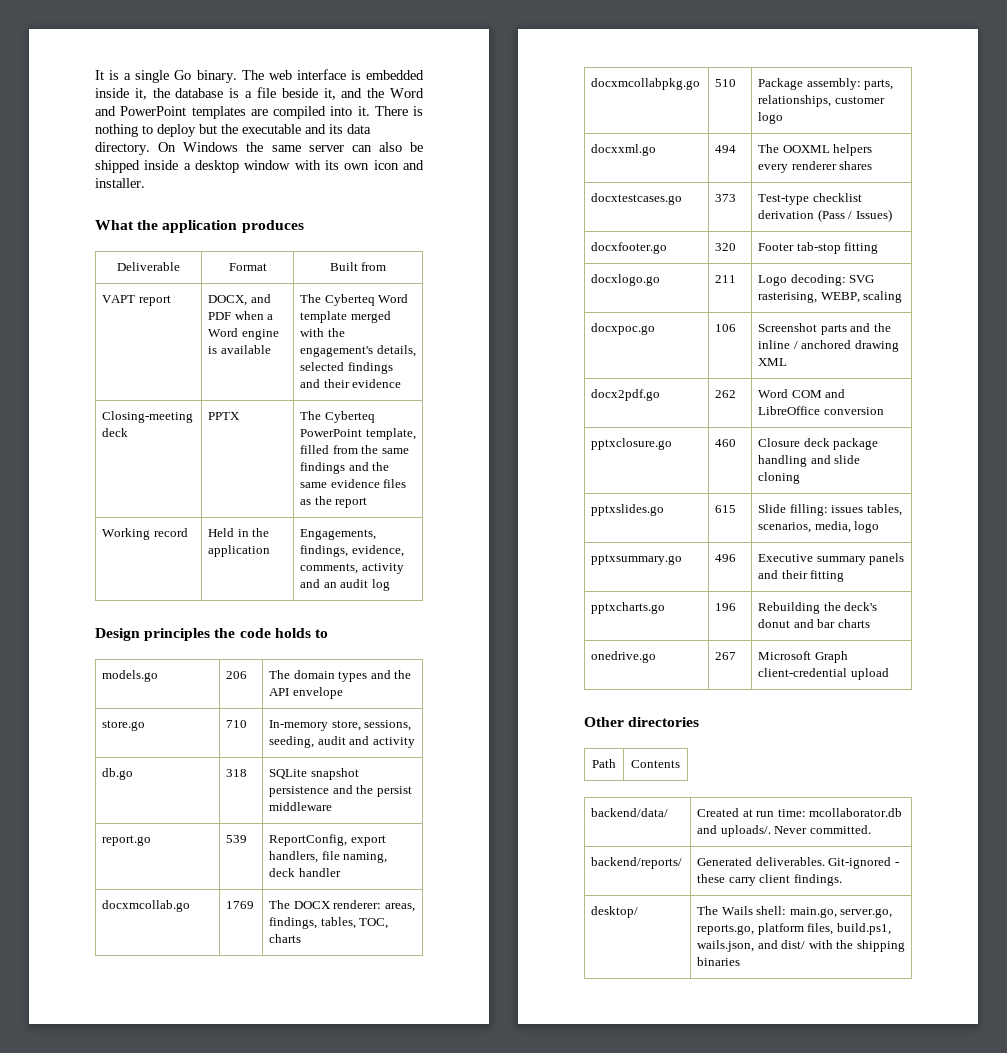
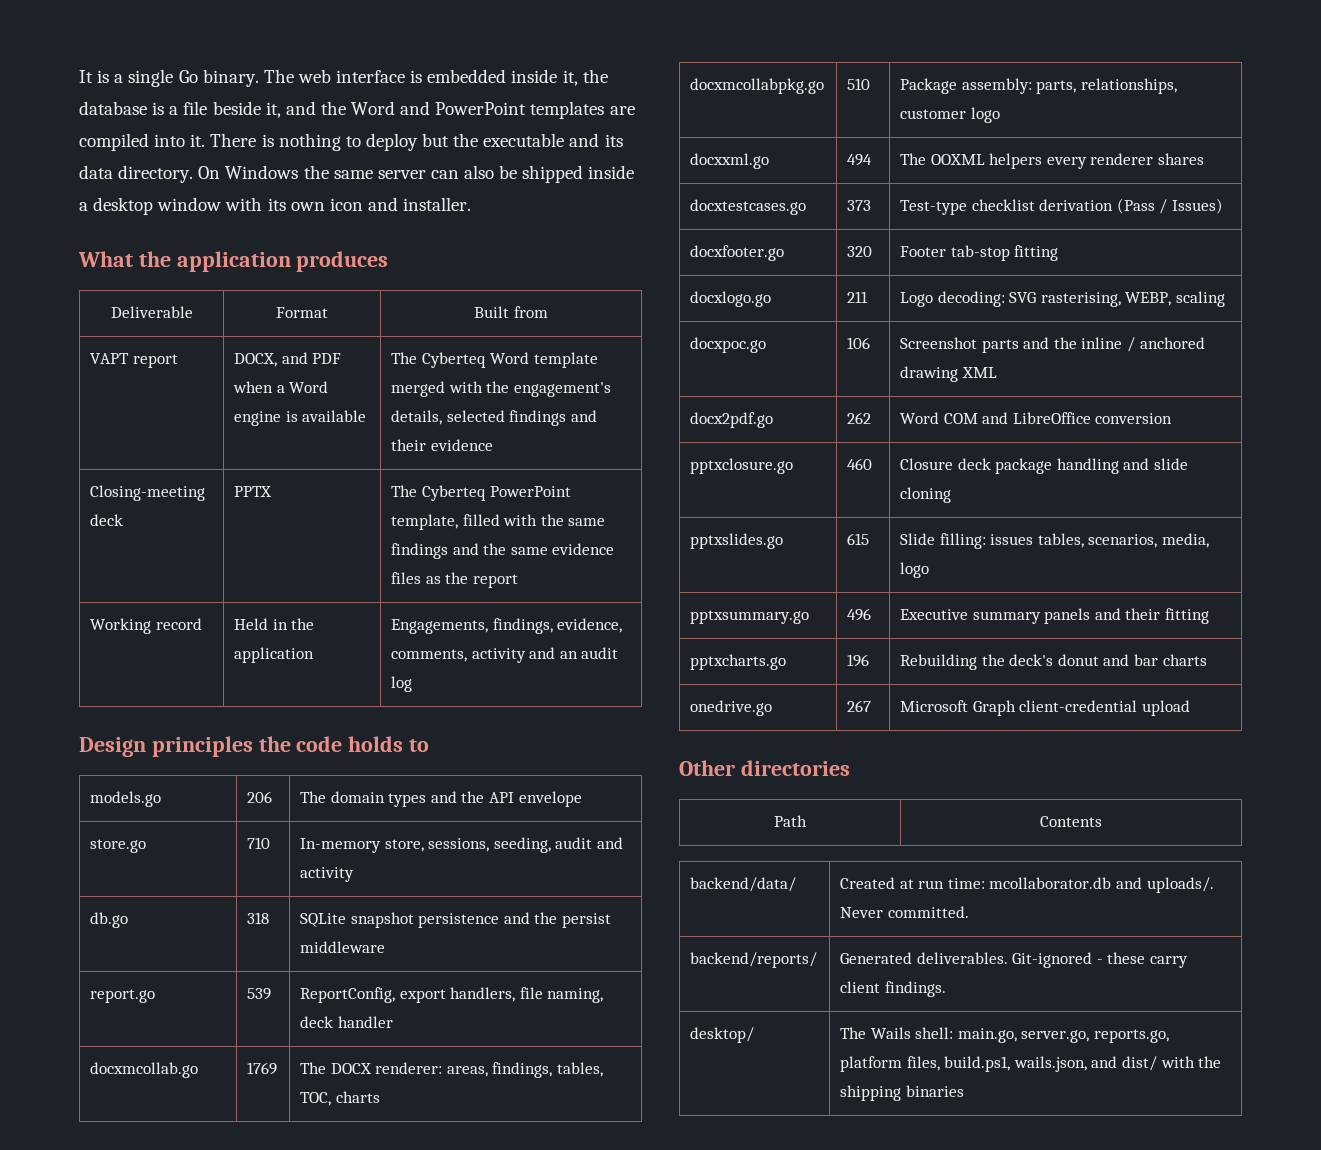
- Closing-meeting deck | PPTX | The Cyberteq PowerPoint template, filled from the same findings and the same evidence files as the report
+ Closing-meeting deck | PPTX | The Cyberteq PowerPoint template, filled with the same findings and the same evidence files as the report

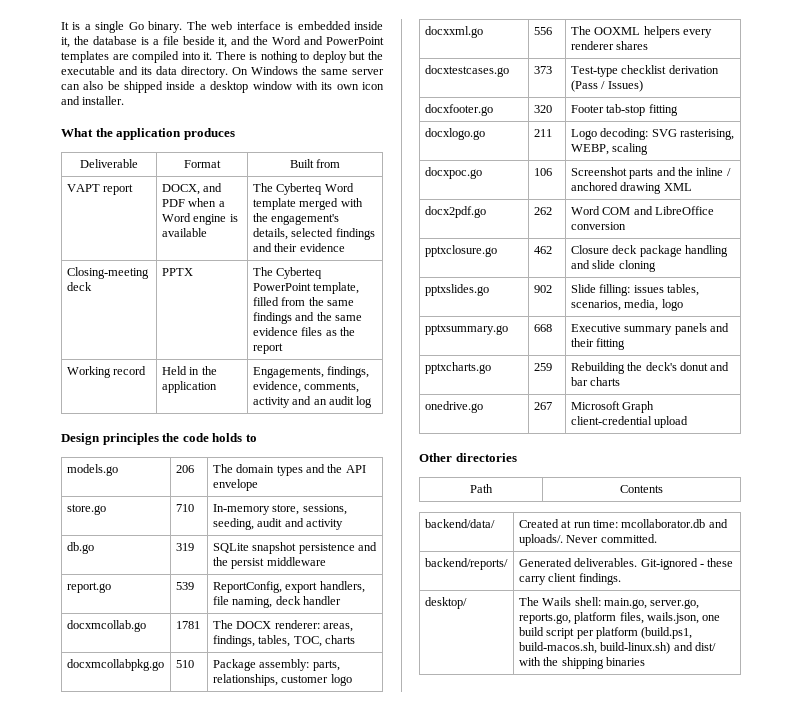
- Closing-meeting deck | PPTX | The Cyberteq PowerPoint template, filled with the same findings and the same evidence files as the report
+ Closing-meeting deck | PPTX | The Cyberteq PowerPoint template, filled from the same findings and the same evidence files as the report
- db.go | 318 | SQLite snapshot persistence and the persist middleware
+ db.go | 319 | SQLite snapshot persistence and the persist middleware
- docxmcollab.go | 1769 | The DOCX renderer: areas, findings, tables, TOC, charts
+ docxmcollab.go | 1781 | The DOCX renderer: areas, findings, tables, TOC, charts
- docxxml.go | 494 | The OOXML helpers every renderer shares
+ docxxml.go | 556 | The OOXML helpers every renderer shares
- pptxclosure.go | 460 | Closure deck package handling and slide cloning
+ pptxclosure.go | 462 | Closure deck package handling and slide cloning
- pptxslides.go | 615 | Slide filling: issues tables, scenarios, media, logo
+ pptxslides.go | 902 | Slide filling: issues tables, scenarios, media, logo
- pptxsummary.go | 496 | Executive summary panels and their fitting
+ pptxsummary.go | 668 | Executive summary panels and their fitting
- pptxcharts.go | 196 | Rebuilding the deck's donut and bar charts
+ pptxcharts.go | 259 | Rebuilding the deck's donut and bar charts
- desktop/ | The Wails shell: main.go, server.go, reports.go, platform files, build.ps1, wails.json, and dist/ with the shipping binaries
+ desktop/ | The Wails shell: main.go, server.go, reports.go, platform files, wails.json, one build script per platform (build.ps1, build-macos.sh, build-linux.sh) and dist/ with the shipping binaries

